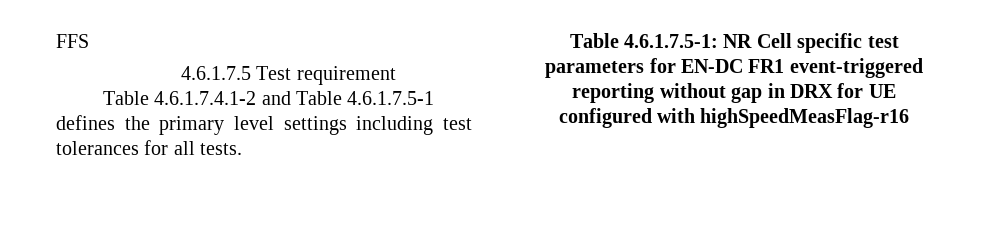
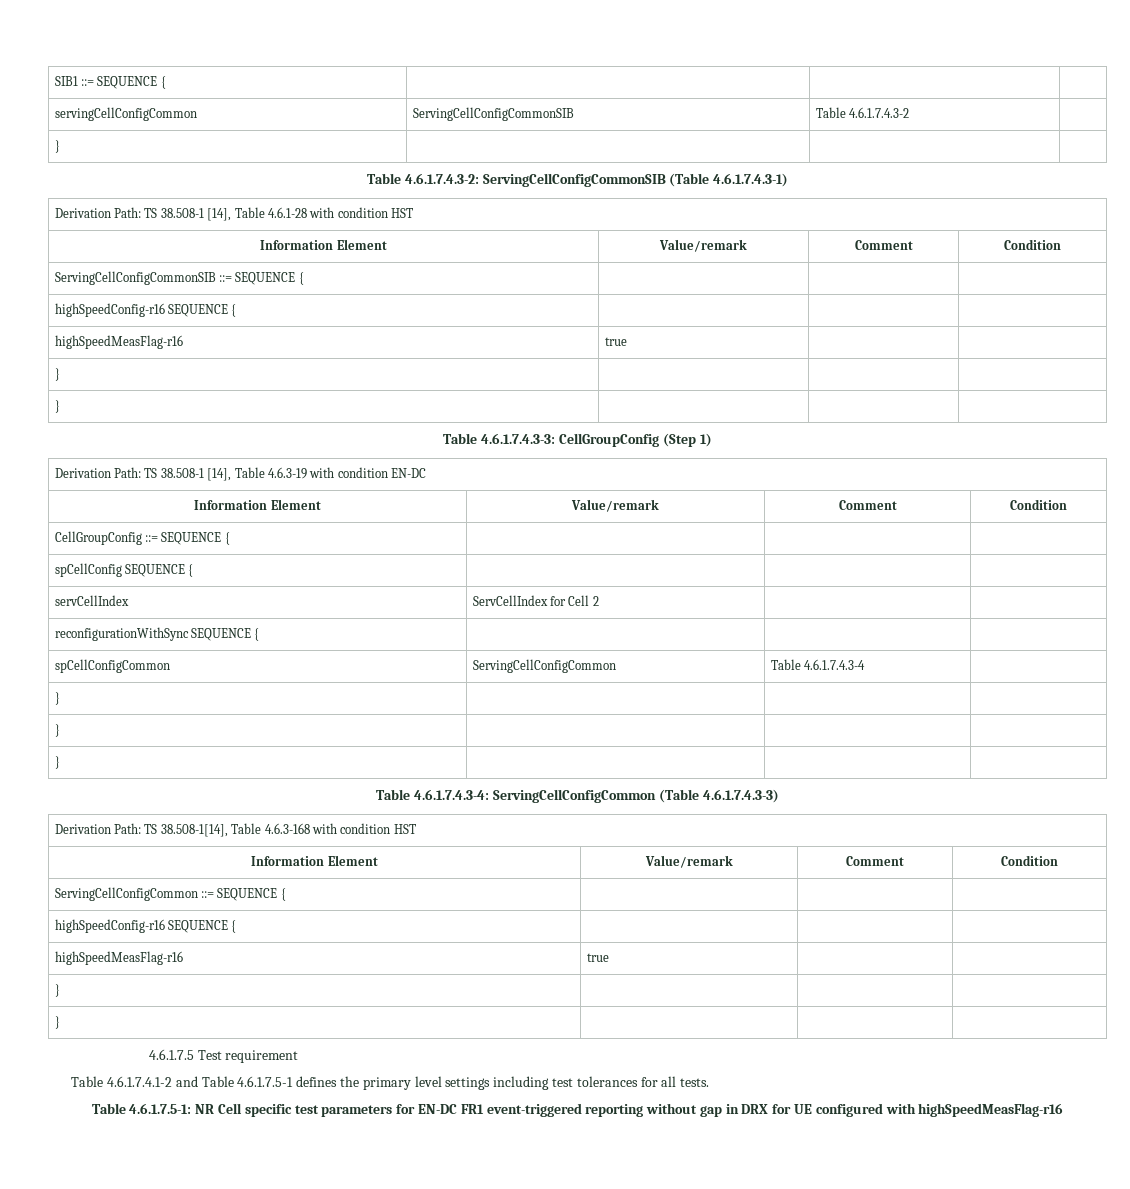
- FFS
+ SIB1 ::= SEQUENCE { | | |
+ servingCellConfigCommon | ServingCellConfigCommonSIB | Table 4.6.1.7.4.3-2 |
+ } | | |
+ Table 4.6.1.7.4.3-2: ServingCellConfigCommonSIB (Table 4.6.1.7.4.3-1)
+ Derivation Path: TS 38.508-1 [14], Table 4.6.1-28 with condition HST
+ Information Element | Value/remark | Comment | Condition
+ ServingCellConfigCommonSIB ::= SEQUENCE { | | |
+ highSpeedConfig-r16 SEQUENCE { | | |
+ highSpeedMeasFlag-r16 | true | |
+ } | | |
+ } | | |
+ Table 4.6.1.7.4.3-3: CellGroupConfig (Step 1)
+ Derivation Path: TS 38.508-1 [14], Table 4.6.3-19 with condition EN-DC
+ Information Element | Value/remark | Comment | Condition
+ CellGroupConfig ::= SEQUENCE { | | |
+ spCellConfig SEQUENCE { | | |
+ servCellIndex | ServCellIndex for Cell 2 | |
+ reconfigurationWithSync SEQUENCE { | | |
+ spCellConfigCommon | ServingCellConfigCommon | Table 4.6.1.7.4.3-4 |
+ } | | |
+ } | | |
+ } | | |
+ Table 4.6.1.7.4.3-4: ServingCellConfigCommon (Table 4.6.1.7.4.3-3)
+ Derivation Path: TS 38.508-1[14], Table 4.6.3-168 with condition HST
+ Information Element | Value/remark | Comment | Condition
+ ServingCellConfigCommon ::= SEQUENCE { | | |
+ highSpeedConfig-r16 SEQUENCE { | | |
+ highSpeedMeasFlag-r16 | true | |
+ } | | |
+ } | | |

